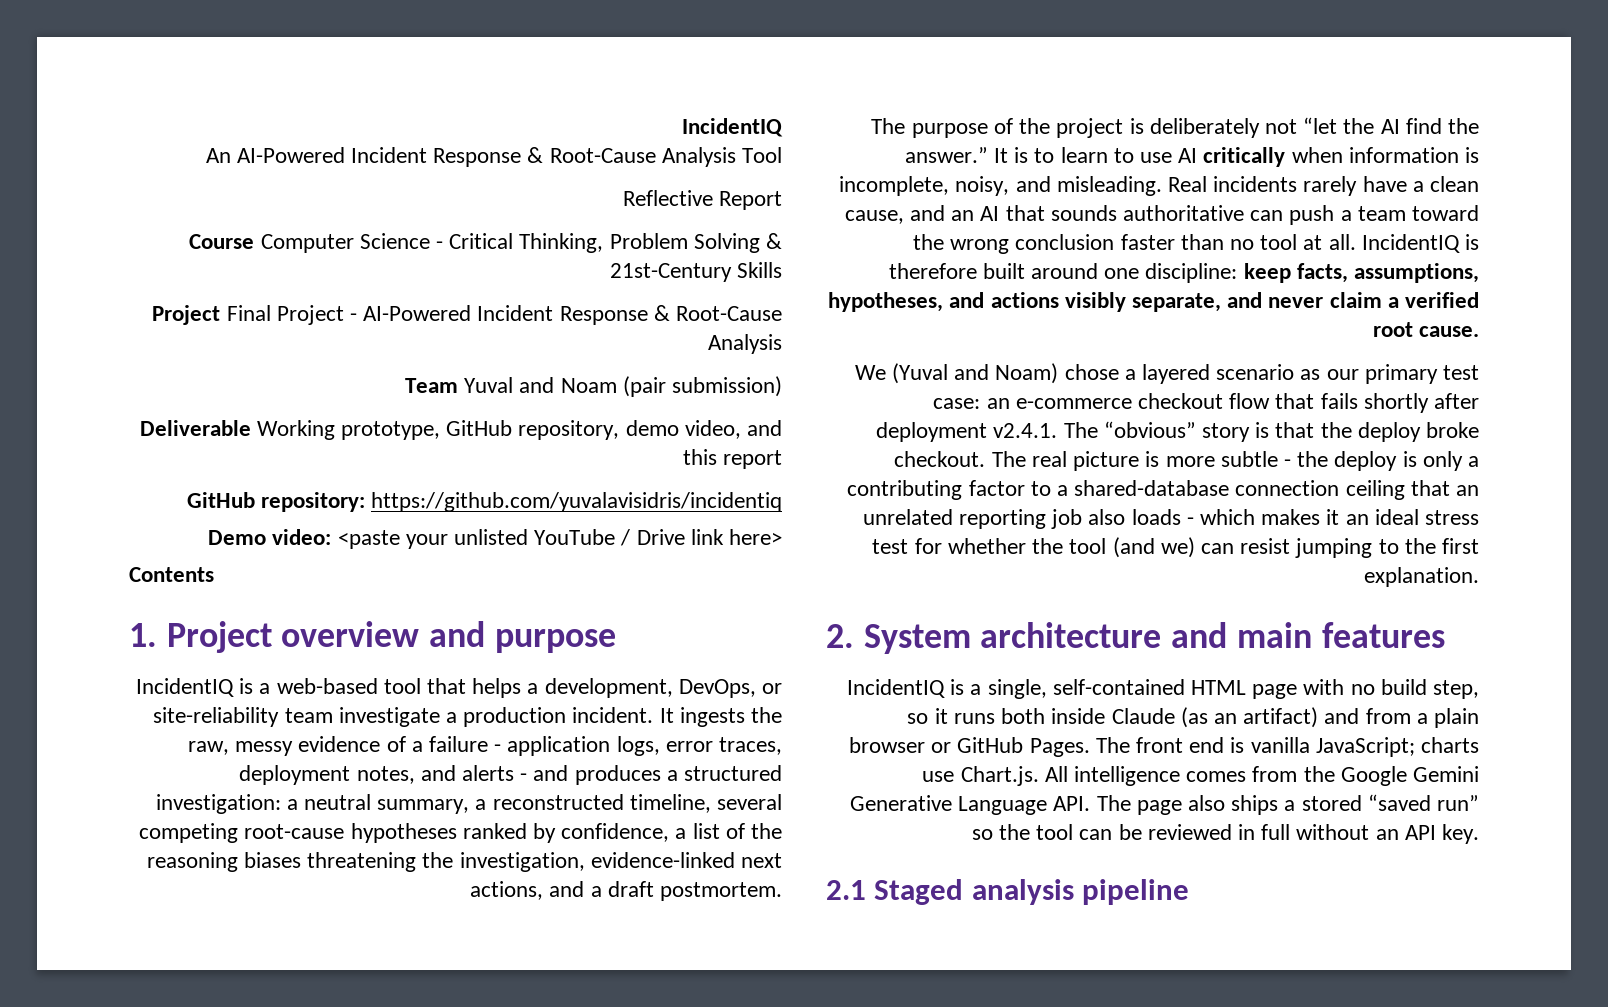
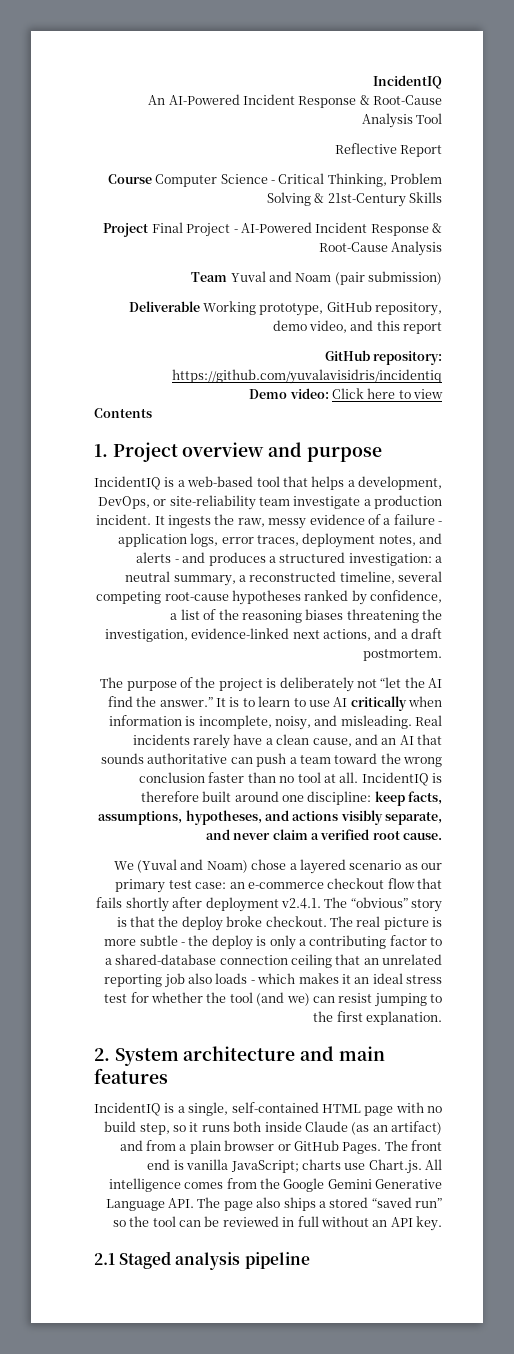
- Demo video: <paste your unlisted YouTube / Drive link here>
+ Demo video: Click here to view

